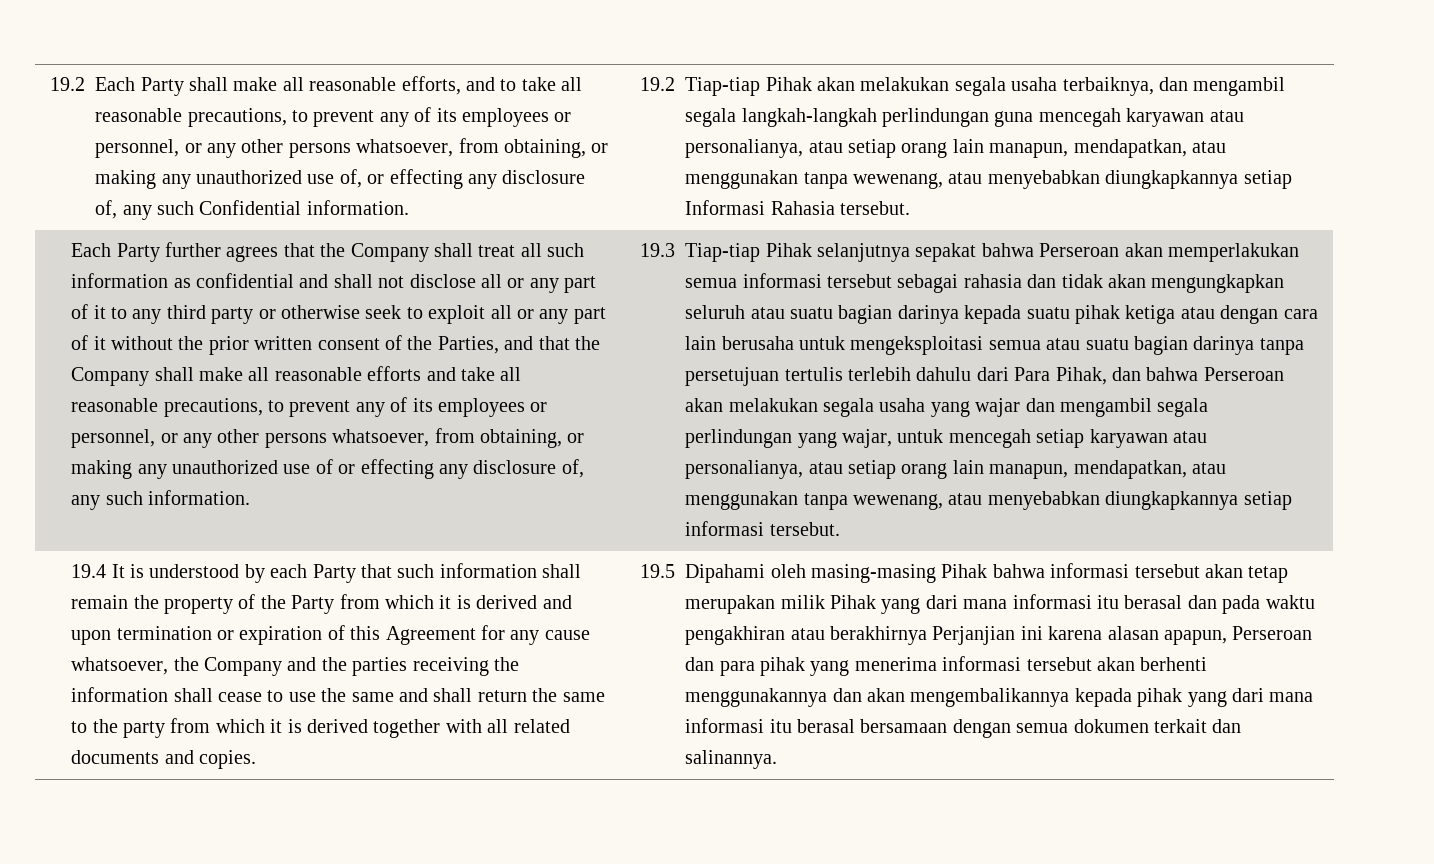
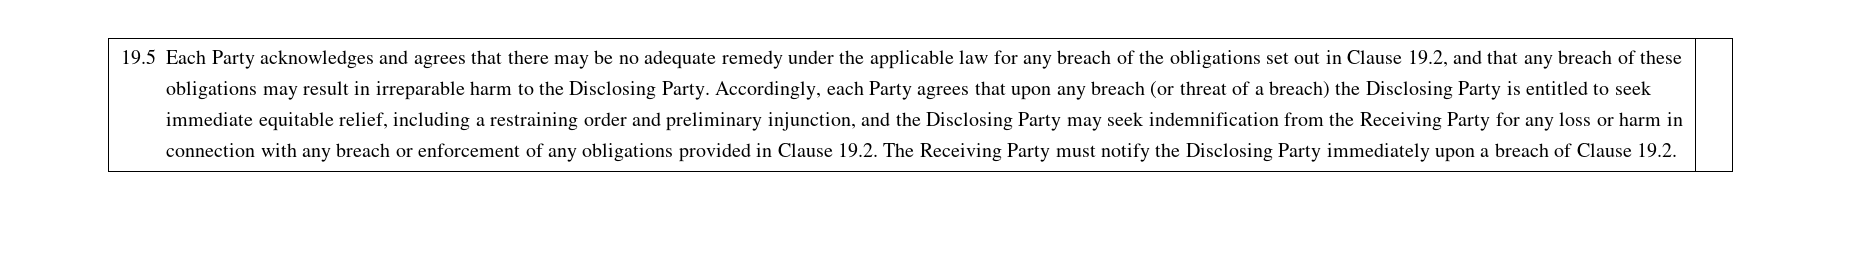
- 19.2 Each Party shall make all reasonable efforts, and to take all reasonable precautions, to prevent any of its employees or personnel, or any other persons whatsoever, from obtaining, or making any unauthorized use of, or effecting any disclosure of, any such Confidential information. | 19.2 Tiap-tiap Pihak akan melakukan segala usaha terbaiknya, dan mengambil segala langkah-langkah perlindungan guna mencegah karyawan atau personalianya, atau setiap orang lain manapun, mendapatkan, atau menggunakan tanpa wewenang, atau menyebabkan diungkapkannya setiap Informasi Rahasia tersebut.
- Each Party further agrees that the Company shall treat all such information as confidential and shall not disclose all or any part of it to any third party or otherwise seek to exploit all or any part of it without the prior written consent of the Parties, and that the Company shall make all reasonable efforts and take all reasonable precautions, to prevent any of its employees or personnel, or any other persons whatsoever, from obtaining, or making any unauthorized use of or effecting any disclosure of, any such information. | 19.3 Tiap-tiap Pihak selanjutnya sepakat bahwa Perseroan akan memperlakukan semua informasi tersebut sebagai rahasia dan tidak akan mengungkapkan seluruh atau suatu bagian darinya kepada suatu pihak ketiga atau dengan cara lain berusaha untuk mengeksploitasi semua atau suatu bagian darinya tanpa persetujuan tertulis terlebih dahulu dari Para Pihak, dan bahwa Perseroan akan melakukan segala usaha yang wajar dan mengambil segala perlindungan yang wajar, untuk mencegah setiap karyawan atau personalianya, atau setiap orang lain manapun, mendapatkan, atau menggunakan tanpa wewenang, atau menyebabkan diungkapkannya setiap informasi tersebut.
- 19.4 It is understood by each Party that such information shall remain the property of the Party from which it is derived and upon termination or expiration of this Agreement for any cause whatsoever, the Company and the parties receiving the information shall cease to use the same and shall return the same to the party from which it is derived together with all related documents and copies. | 19.5 Dipahami oleh masing-masing Pihak bahwa informasi tersebut akan tetap merupakan milik Pihak yang dari mana informasi itu berasal dan pada waktu pengakhiran atau berakhirnya Perjanjian ini karena alasan apapun, Perseroan dan para pihak yang menerima informasi tersebut akan berhenti menggunakannya dan akan mengembalikannya kepada pihak yang dari mana informasi itu berasal bersamaan dengan semua dokumen terkait dan salinannya.
+ 19.5 Each Party acknowledges and agrees that there may be no adequate remedy under the applicable law for any breach of the obligations set out in Clause 19.2, and that any breach of these obligations may result in irreparable harm to the Disclosing Party. Accordingly, each Party agrees that upon any breach (or threat of a breach) the Disclosing Party is entitled to seek immediate equitable relief, including a restraining order and preliminary injunction, and the Disclosing Party may seek indemnification from the Receiving Party for any loss or harm in connection with any breach or enforcement of any obligations provided in Clause 19.2. The Receiving Party must notify the Disclosing Party immediately upon a breach of Clause 19.2.

